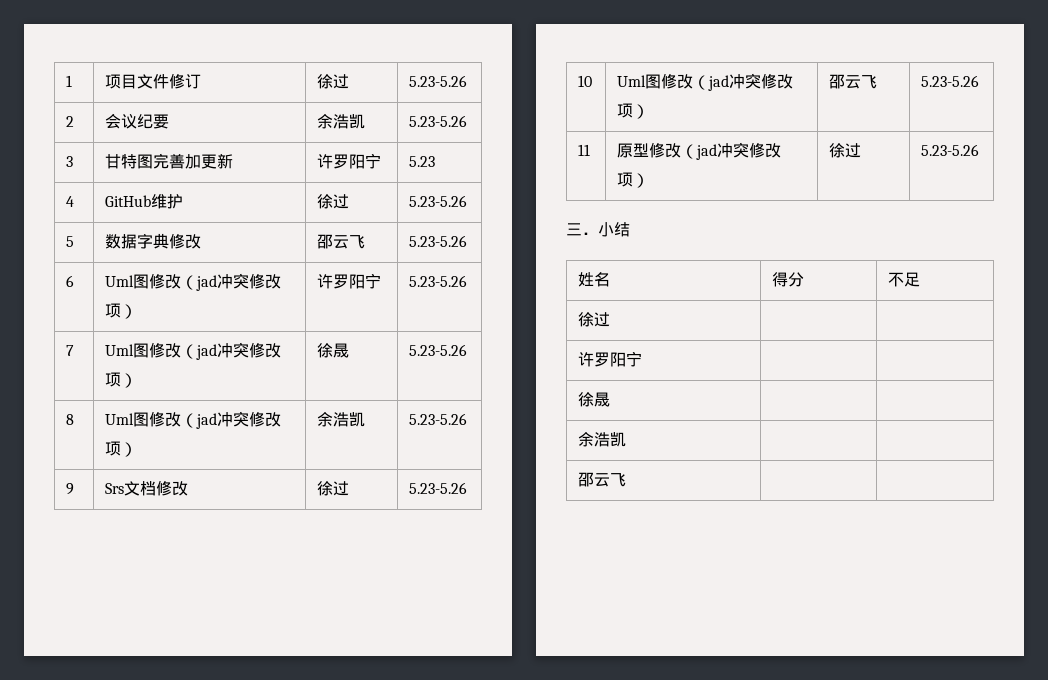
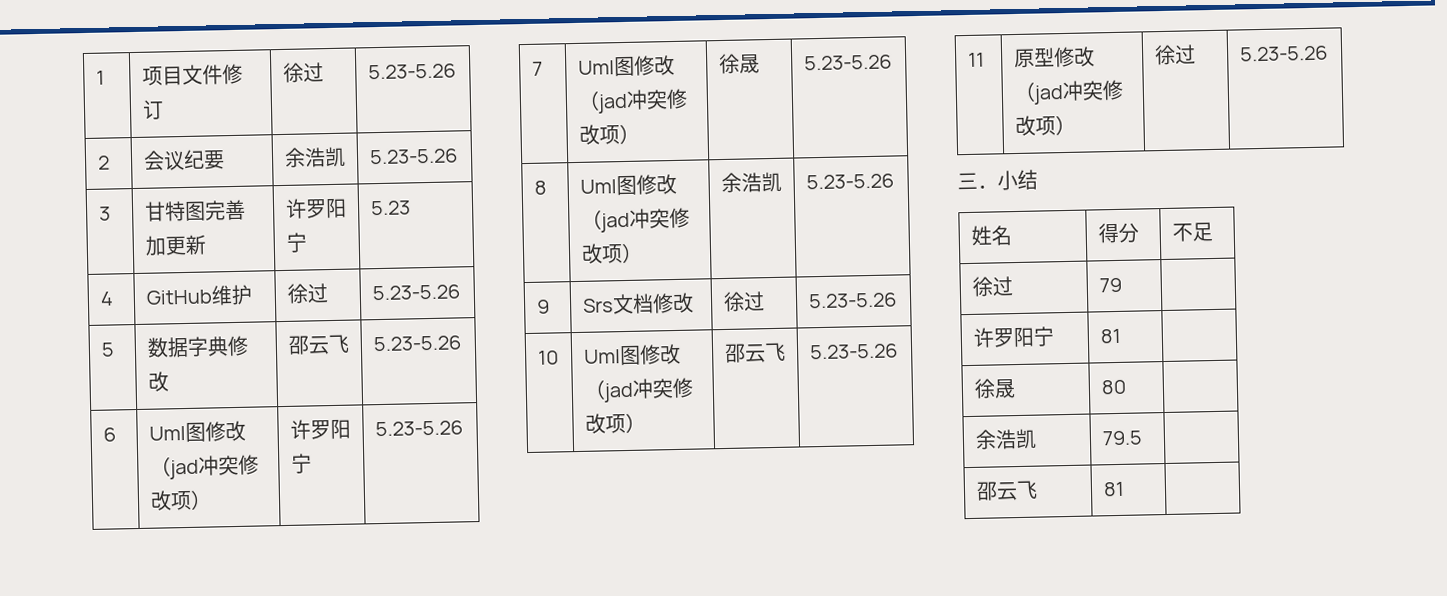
- 徐过 | |
- 许罗阳宁 | |
- 徐晟 | |
- 余浩凯 | |
- 邵云飞 | |
+ 徐过 | 79 |
+ 许罗阳宁 | 81 |
+ 徐晟 | 80 |
+ 余浩凯 | 79.5 |
+ 邵云飞 | 81 |

